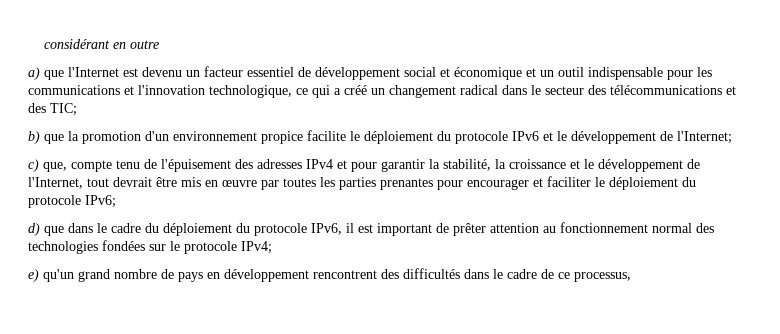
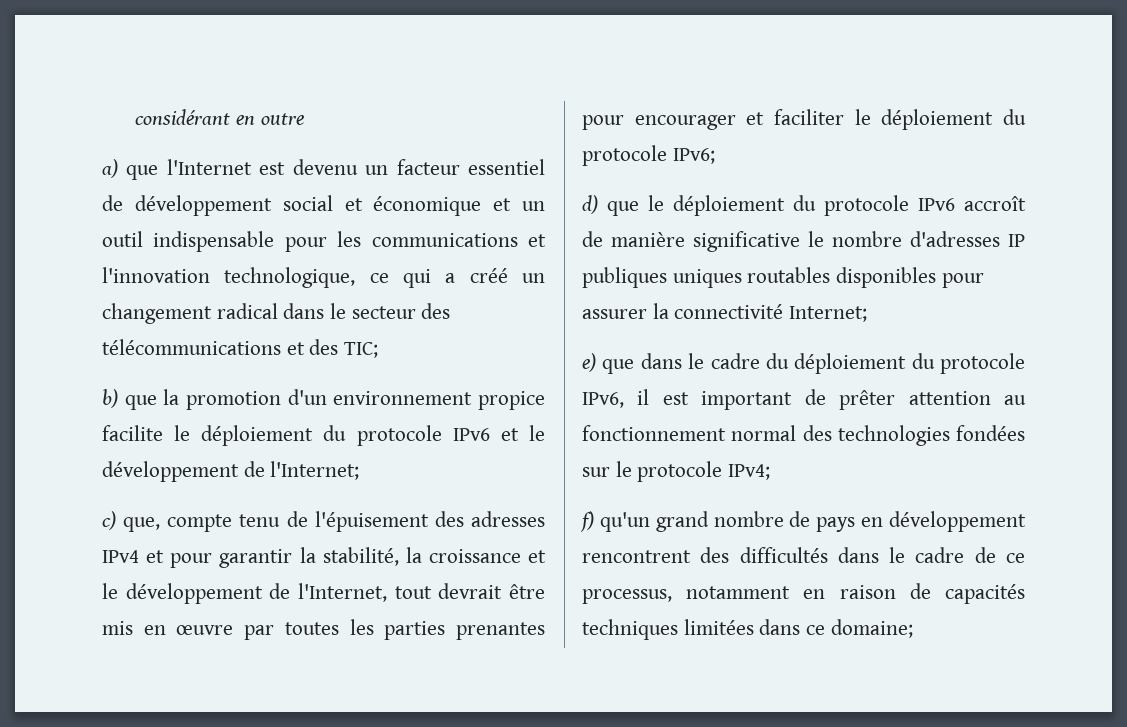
- d) que dans le cadre du déploiement du protocole IPv6, il est important de prêter attention au fonctionnement normal des technologies fondées sur le protocole IPv4;
+ d) que le déploiement du protocole IPv6 accroît de manière significative le nombre d'adresses IP publiques uniques routables disponibles pour assurer la connectivité Internet;
+ e) que dans le cadre du déploiement du protocole IPv6, il est important de prêter attention au fonctionnement normal des technologies fondées sur le protocole IPv4;
- e) qu'un grand nombre de pays en développement rencontrent des difficultés dans le cadre de ce processus,
+ f) qu'un grand nombre de pays en développement rencontrent des difficultés dans le cadre de ce processus, notamment en raison de capacités techniques limitées dans ce domaine;

